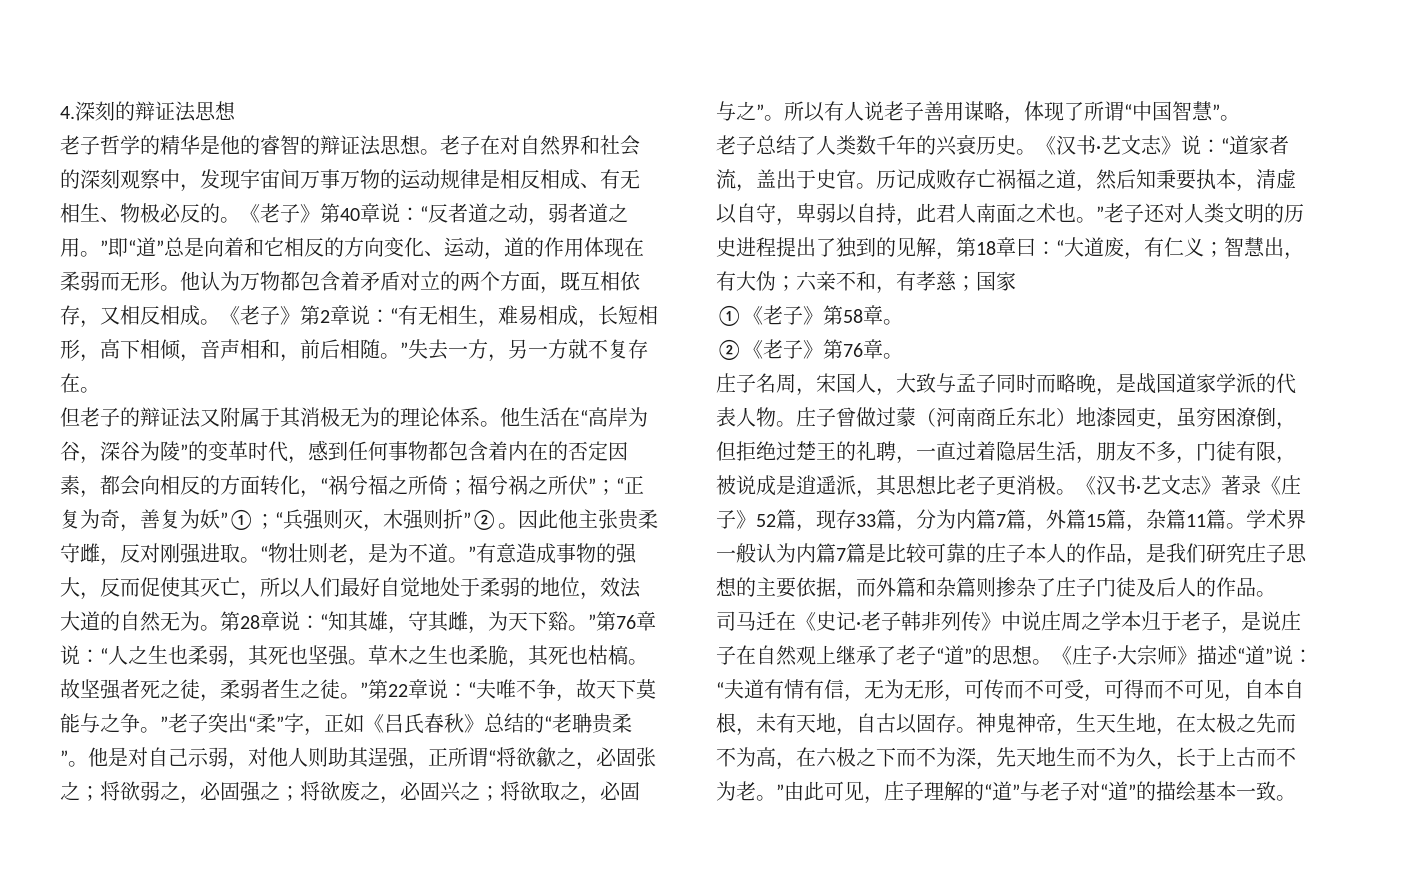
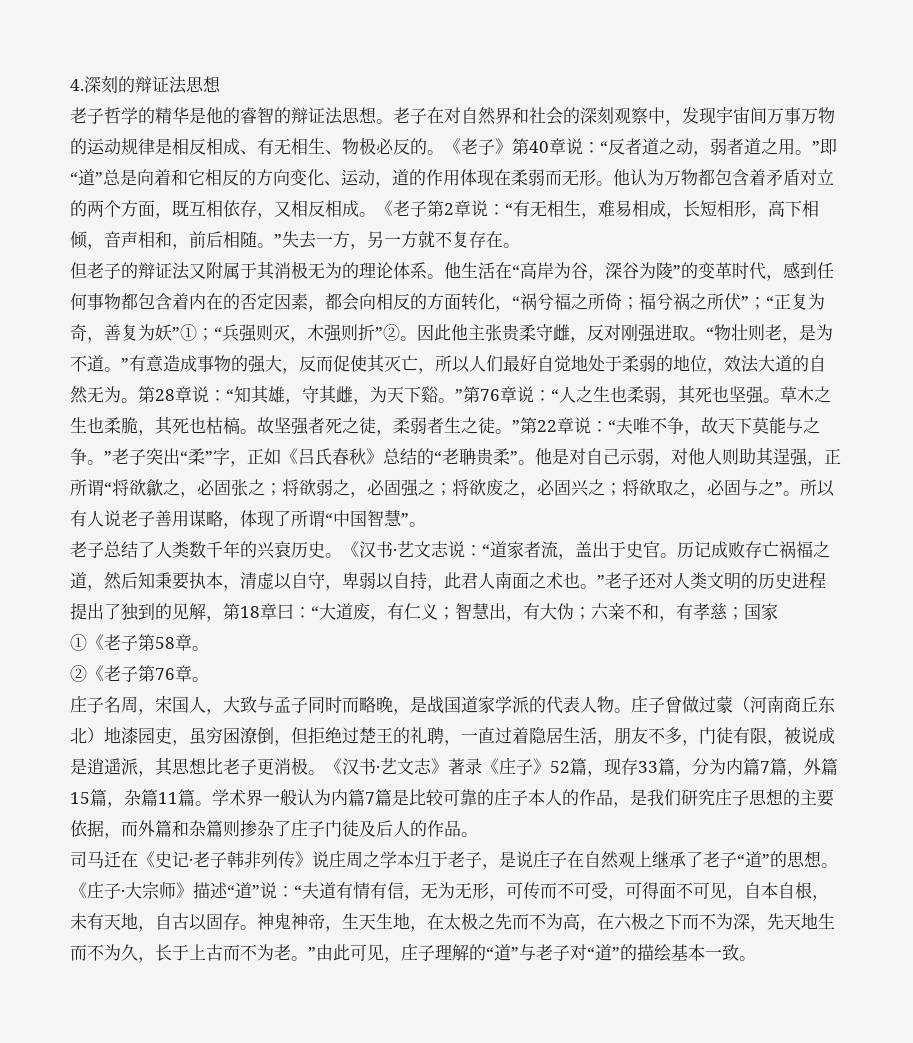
- 《老子》第2章说：“有无相生，难易相成，长短相形，高下相倾，音声相和，前后相随。”失去一方，另一方就不复存在。
+ 《老子第2章说：“有无相生，难易相成，长短相形，高下相倾，音声相和，前后相随。”失去一方，另一方就不复存在。
- 《汉书·艺文志》说：“道家者流，盖出于史官。
+ 《汉书·艺文志说：“道家者流，盖出于史官。
- ①《老子》第58章。
+ ①《老子第58章。
- ②《老子》第76章。
+ ②《老子第76章。
- 司马迁在《史记·老子韩非列传》中说庄周之学本归于老子，是说庄子在自然观上继承了老子“道”的思想。
+ 司马迁在《史记·老子韩非列传》说庄周之学本归于老子，是说庄子在自然观上继承了老子“道”的思想。
- 《庄子·大宗师》描述“道”说：“夫道有情有信，无为无形，可传而不可受，可得而不可见，自本自根，未有天地，自古以固存。
+ 《庄子·大宗师》描述“道”说：“夫道有情有信，无为无形，可传而不可受，可得面不可见，自本自根，未有天地，自古以固存。

